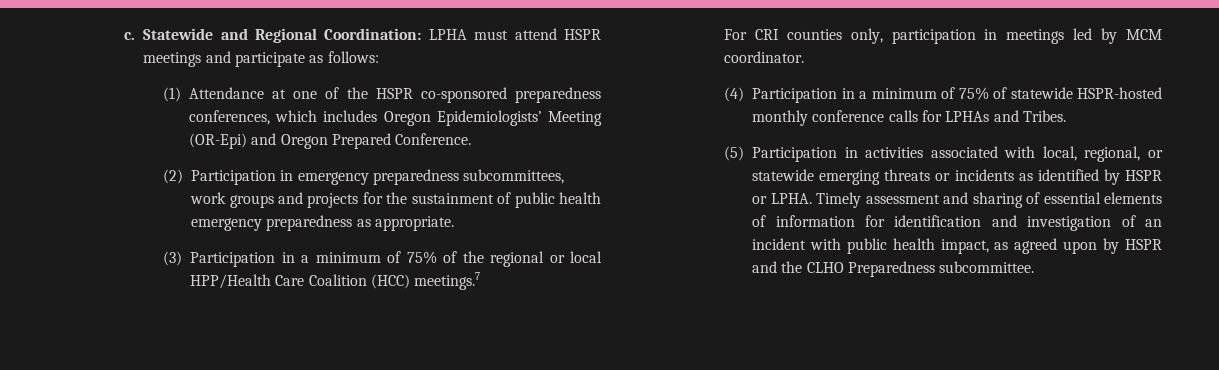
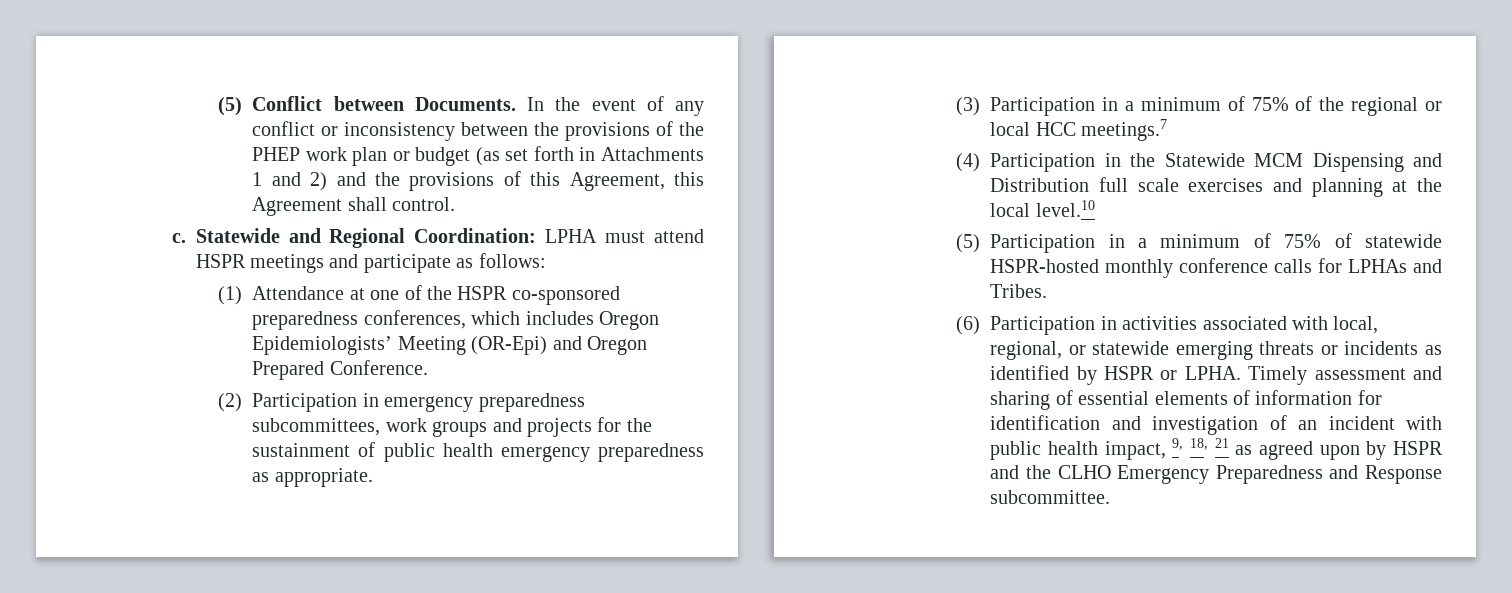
+ (5) Conflict between Documents. In the event of any conflict or inconsistency between the provisions of the PHEP work plan or budget (as set forth in Attachments 1 and 2) and the provisions of this Agreement, this Agreement shall control.
- (3) Participation in a minimum of 75% of the regional or local HPP/Health Care Coalition (HCC) meetings.7
- For CRI counties only, participation in meetings led by MCM coordinator.
- (4) Participation in a minimum of 75% of statewide HSPR-hosted monthly conference calls for LPHAs and Tribes.
+ (3) Participation in a minimum of 75% of the regional or local HCC meetings.7
+ (4) Participation in the Statewide MCM Dispensing and Distribution full scale exercises and planning at the local level.10
+ (5) Participation in a minimum of 75% of statewide HSPR-hosted monthly conference calls for LPHAs and Tribes.
- (5) Participation in activities associated with local, regional, or statewide emerging threats or incidents as identified by HSPR or LPHA.
+ (6) Participation in activities associated with local, regional, or statewide emerging threats or incidents as identified by HSPR or LPHA.
- Timely assessment and sharing of essential elements of information for identification and investigation of an incident with public health impact, as agreed upon by HSPR and the CLHO Preparedness subcommittee.
+ Timely assessment and sharing of essential elements of information for identification and investigation of an incident with public health impact, 9, 18, 21 as agreed upon by HSPR and the CLHO Emergency Preparedness and Response subcommittee.

